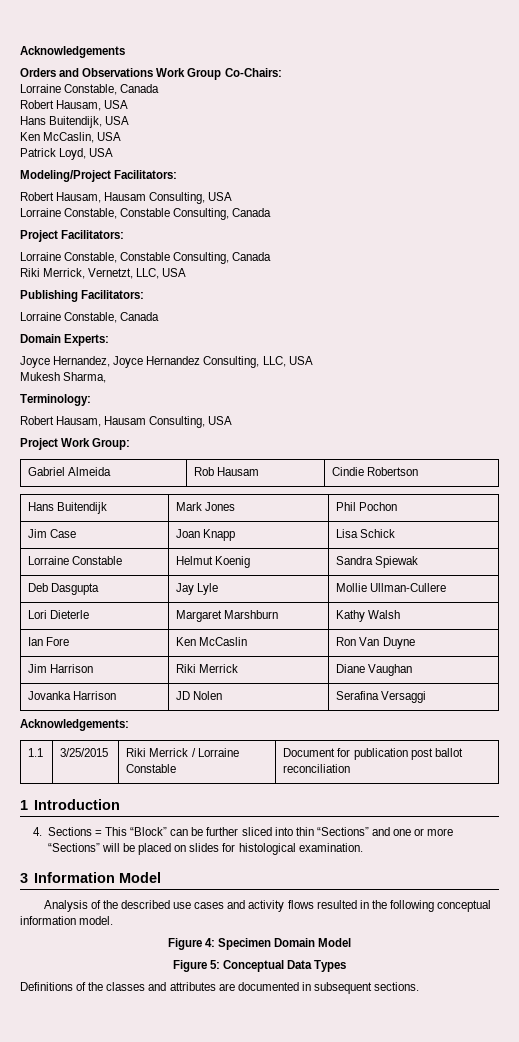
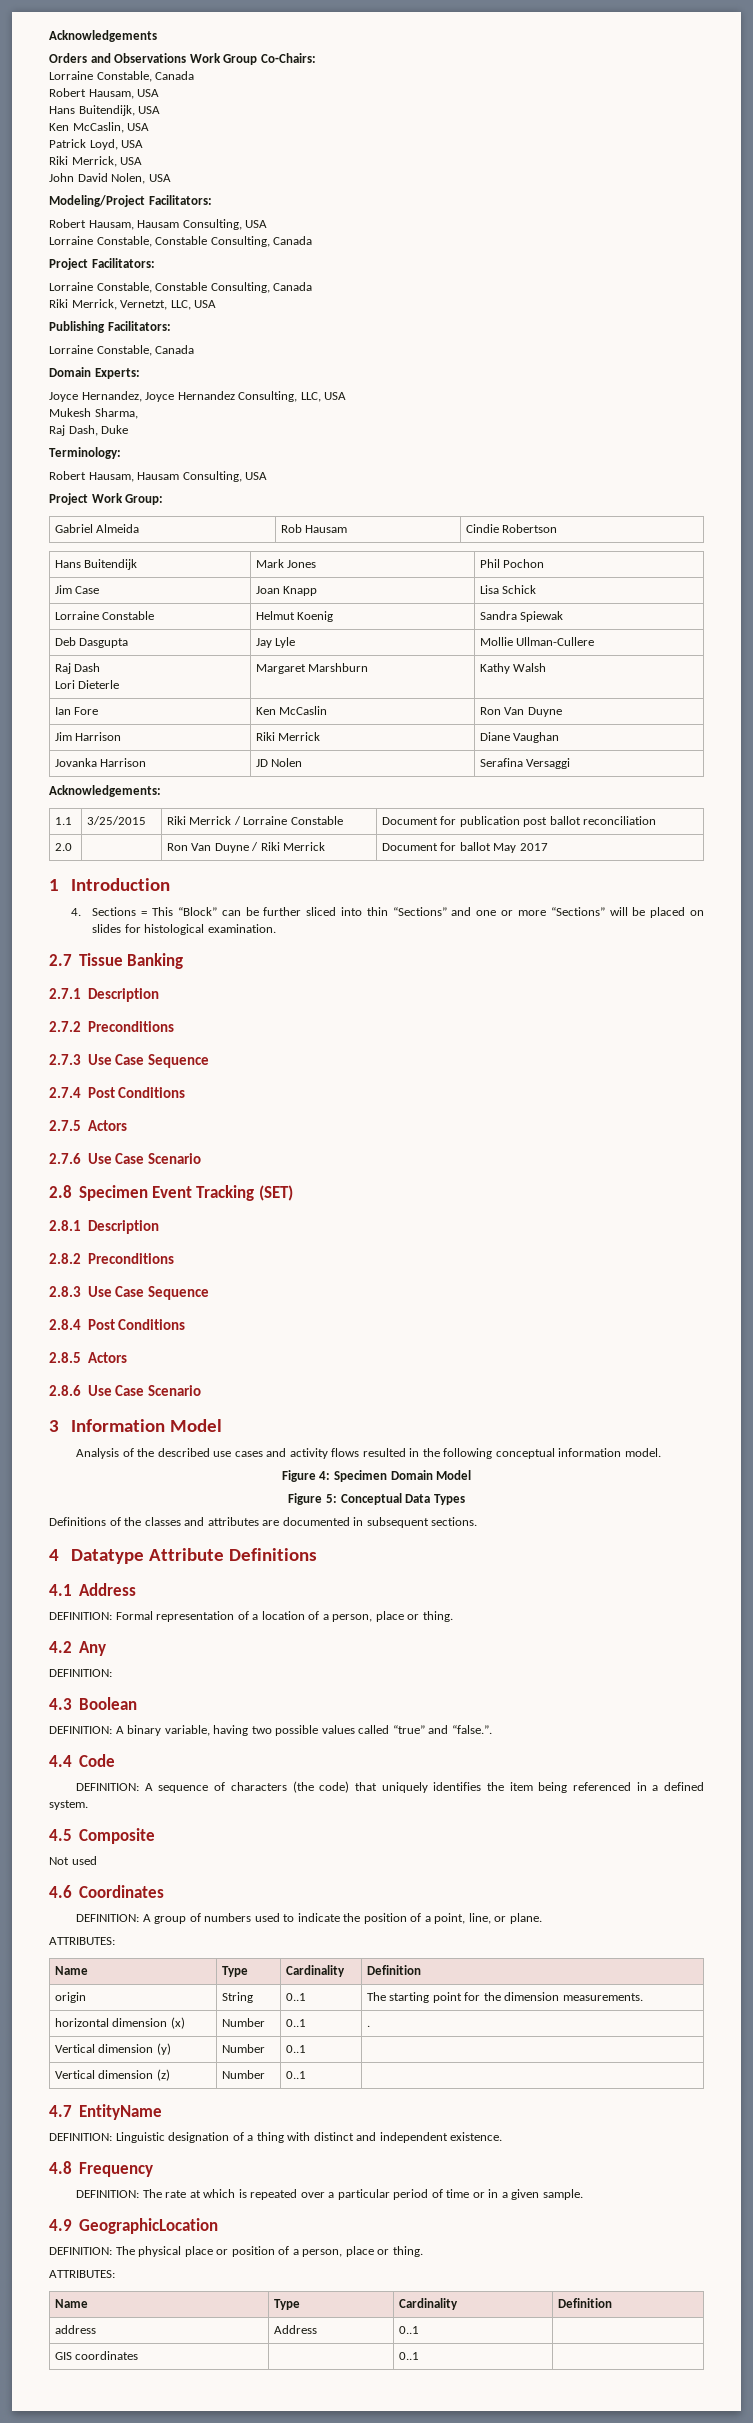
+ Riki Merrick, USA
+ John David Nolen, USA
+ Raj Dash, Duke
+ Raj Dash
+ 2.0 | | Ron Van Duyne / Riki Merrick | Document for ballot May 2017
+ 2.7 Tissue Banking
+ 2.7.1 Description
+ 2.7.2 Preconditions
+ 2.7.3 Use Case Sequence
+ 2.7.4 Post Conditions
+ 2.7.5 Actors
+ 2.7.6 Use Case Scenario
+ 2.8 Specimen Event Tracking (SET)
+ 2.8.1 Description
+ 2.8.2 Preconditions
+ 2.8.3 Use Case Sequence
+ 2.8.4 Post Conditions
+ 2.8.5 Actors
+ 2.8.6 Use Case Scenario
+ 4 Datatype Attribute Definitions
+ 4.1 Address
+ DEFINITION: Formal representation of a location of a person, place or thing.
+ 4.2 Any
+ DEFINITION:
+ 4.3 Boolean
+ DEFINITION: A binary variable, having two possible values called “true” and “false.”.
+ 4.4 Code
+ DEFINITION: A sequence of characters (the code) that uniquely identifies the item being referenced in a defined system.
+ 4.5 Composite
+ Not used
+ 4.6 Coordinates
+ DEFINITION: A group of numbers used to indicate the position of a point, line, or plane.
+ ATTRIBUTES:
+ Name | Type | Cardinality | Definition
+ origin | String | 0..1 | The starting point for the dimension measurements.
+ horizontal dimension (x) | Number | 0..1 | .
+ Vertical dimension (y) | Number | 0..1 |
+ Vertical dimension (z) | Number | 0..1 |
+ 4.7 EntityName
+ DEFINITION: Linguistic designation of a thing with distinct and independent existence.
+ 4.8 Frequency
+ DEFINITION: The rate at which is repeated over a particular period of time or in a given sample.
+ 4.9 GeographicLocation
+ DEFINITION: The physical place or position of a person, place or thing.
+ ATTRIBUTES:
+ Name | Type | Cardinality | Definition
+ address | Address | 0..1 |
+ GIS coordinates | | 0..1 |

